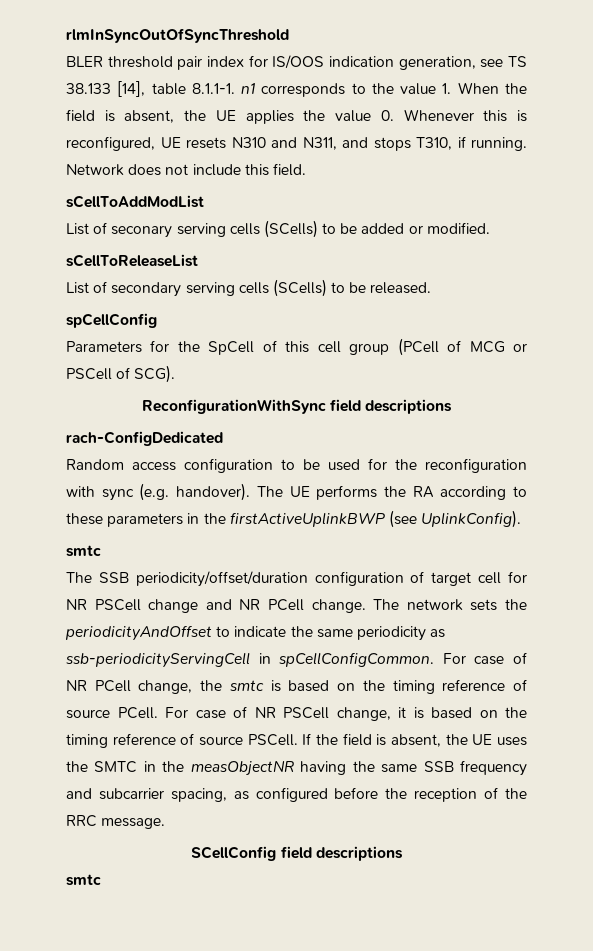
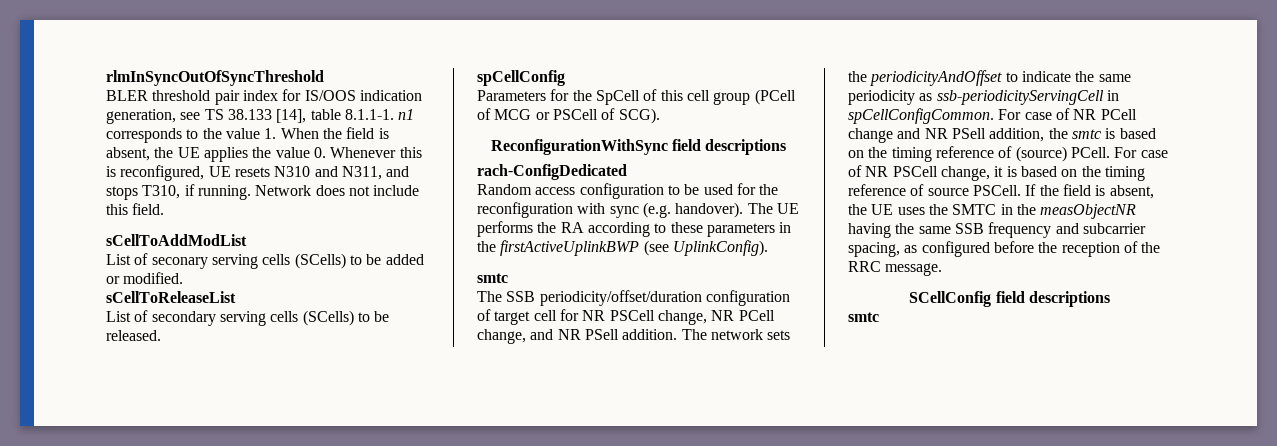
- The SSB periodicity/offset/duration configuration of target cell for NR PSCell change and NR PCell change.
+ The SSB periodicity/offset/duration configuration of target cell for NR PSCell change, NR PCell change, and NR PSell addition.
- For case of NR PCell change, the smtc is based on the timing reference of source PCell.
+ For case of NR PCell change and NR PSell addition, the smtc is based on the timing reference of (source) PCell.

